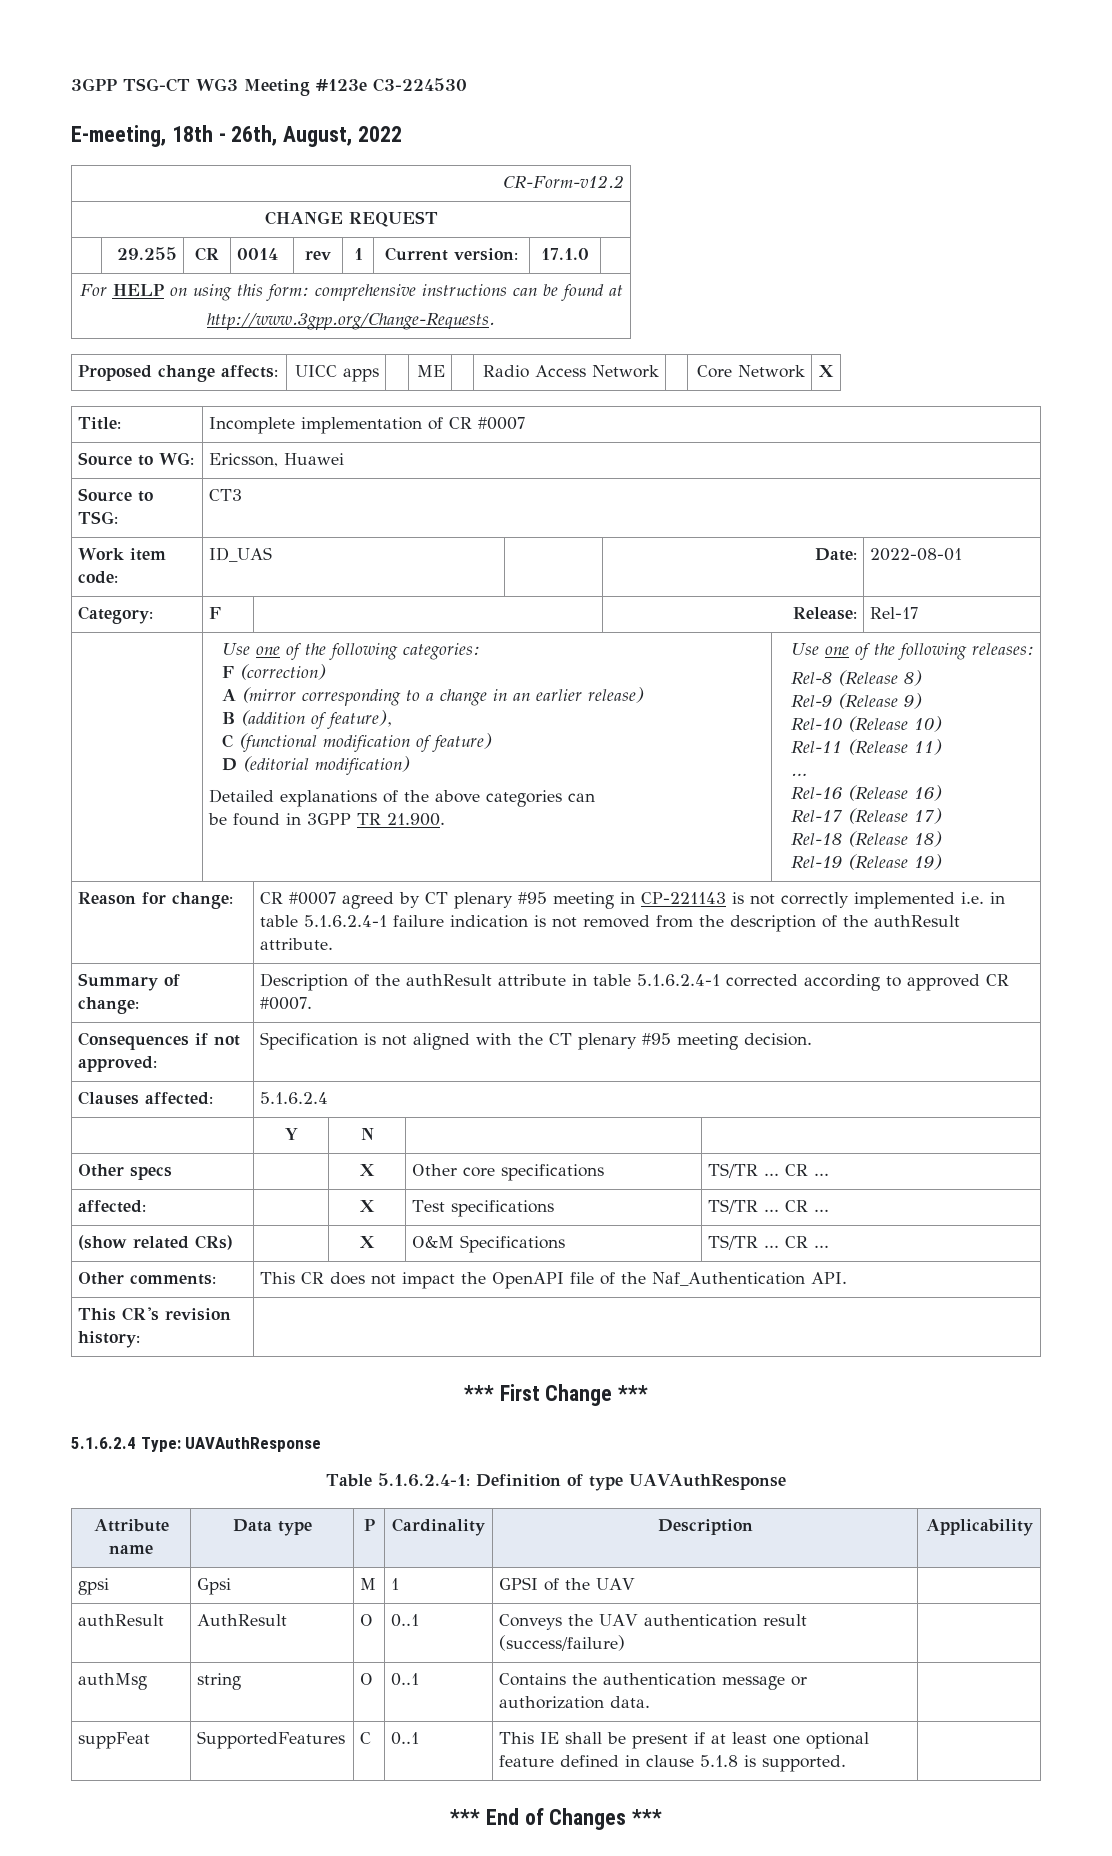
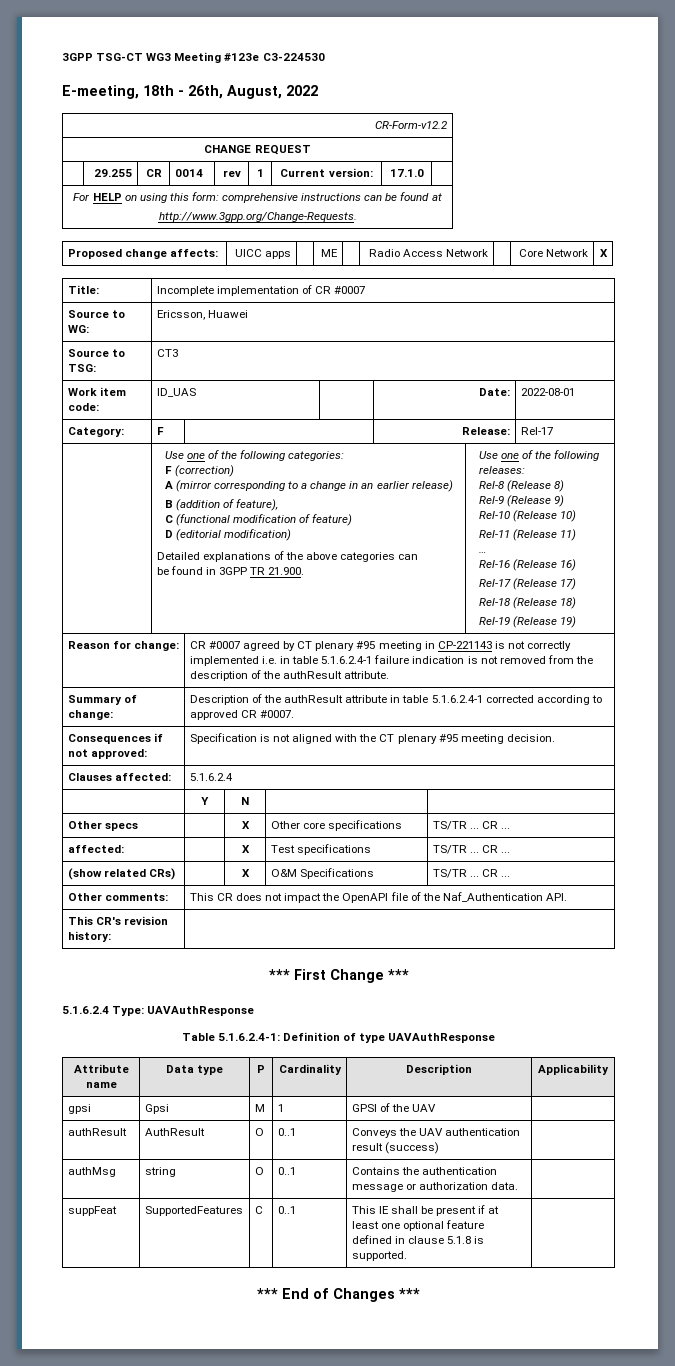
- authResult | AuthResult | O | 0..1 | Conveys the UAV authentication result (success/failure) |
+ authResult | AuthResult | O | 0..1 | Conveys the UAV authentication result (success) |

